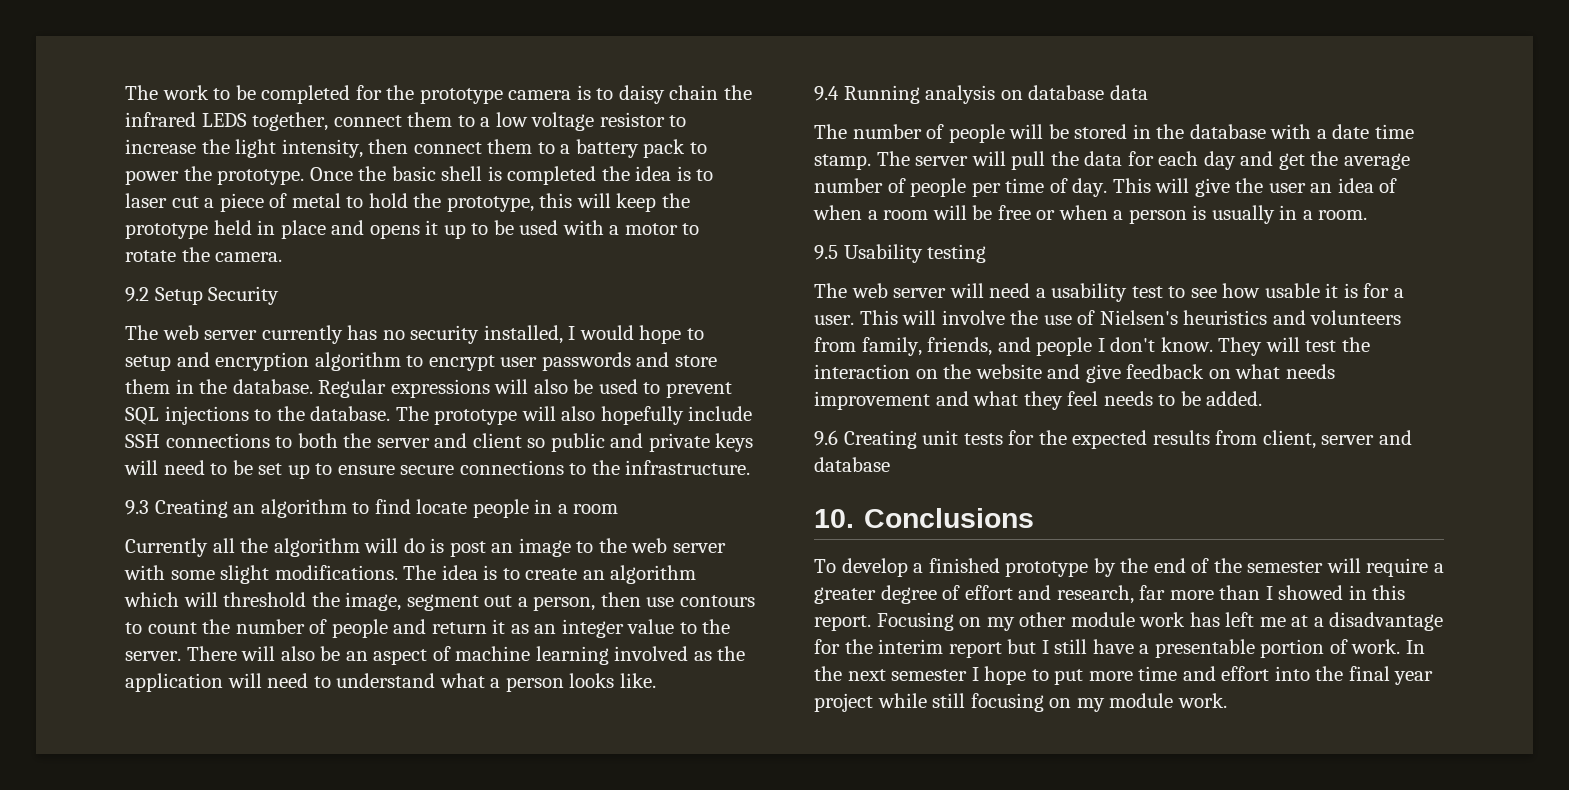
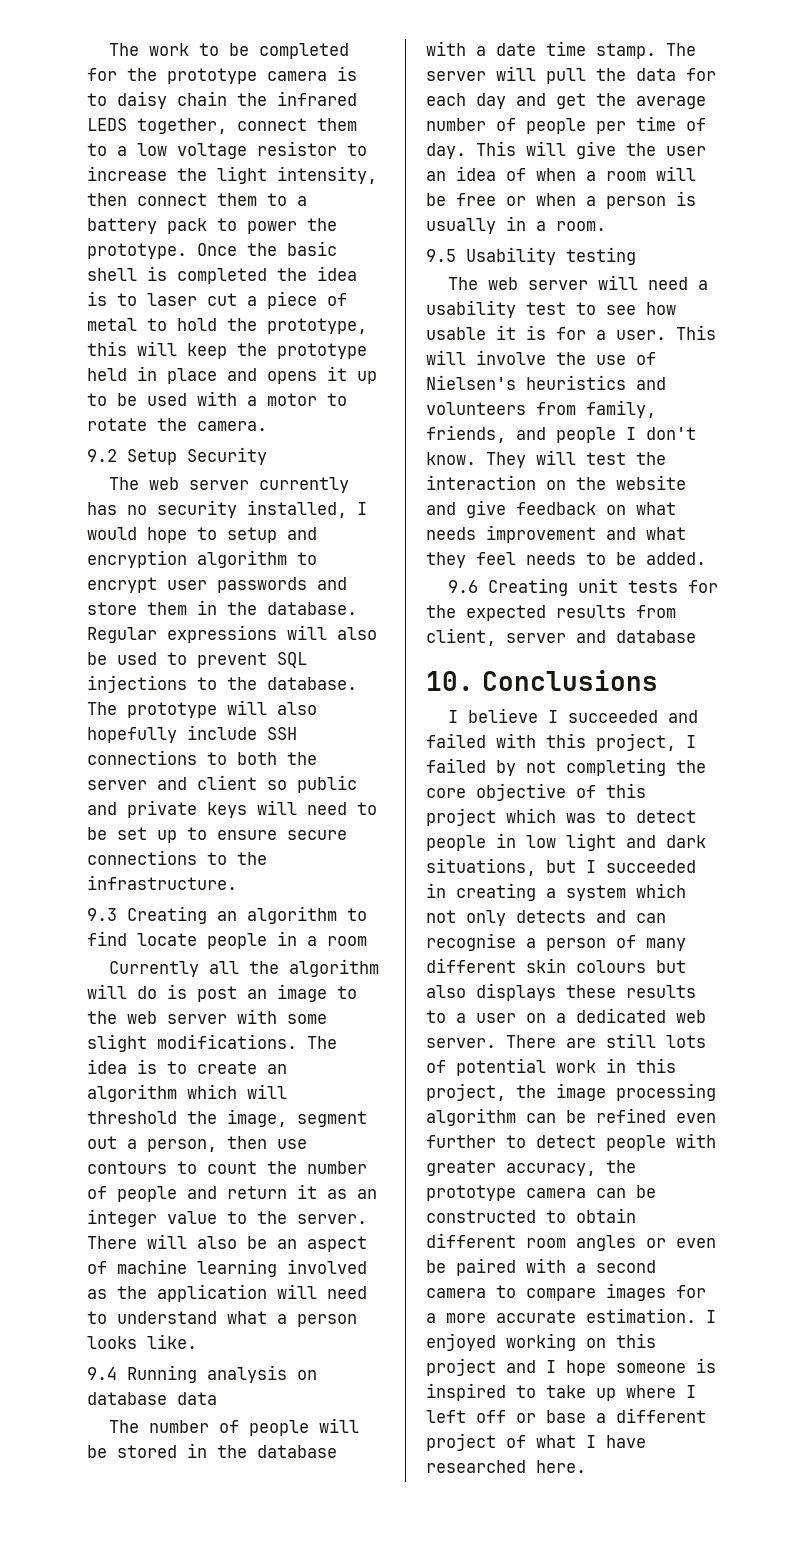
- To develop a finished prototype by the end of the semester will require a greater degree of effort and research, far more than I showed in this report. Focusing on my other module work has left me at a disadvantage for the interim report but I still have a presentable portion of work. In the next semester I hope to put more time and effort into the final year project while still focusing on my module work.
+ I believe I succeeded and failed with this project, I failed by not completing the core objective of this project which was to detect people in low light and dark situations, but I succeeded in creating a system which not only detects and can recognise a person of many different skin colours but also displays these results to a user on a dedicated web server. There are still lots of potential work in this project, the image processing algorithm can be refined even further to detect people with greater accuracy, the prototype camera can be constructed to obtain different room angles or even be paired with a second camera to compare images for a more accurate estimation. I enjoyed working on this project and I hope someone is inspired to take up where I left off or base a different project of what I have researched here.

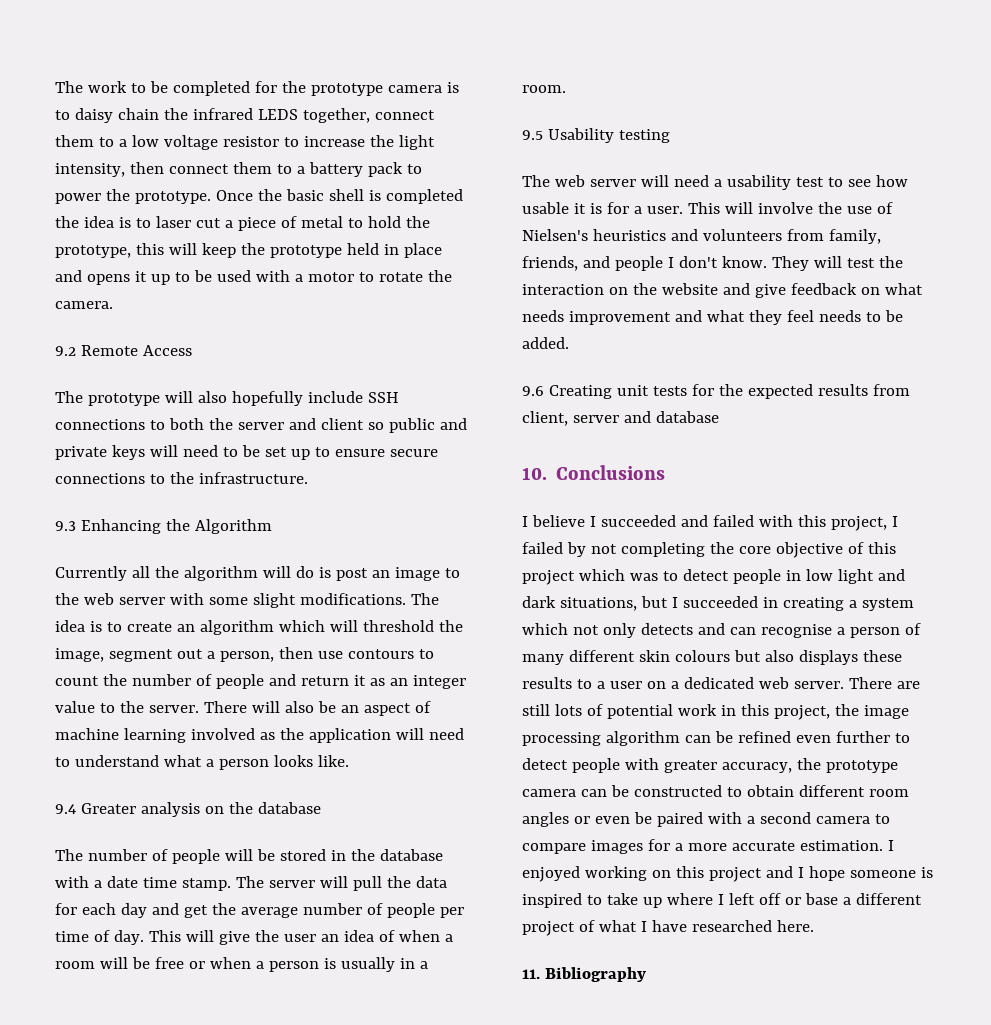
- 9.2 Setup Security
- The web server currently has no security installed, I would hope to setup and encryption algorithm to encrypt user passwords and store them in the database. Regular expressions will also be used to prevent SQL injections to the database. The prototype will also hopefully include SSH connections to both the server and client so public and private keys will need to be set up to ensure secure connections to the infrastructure.
+ 9.2 Remote Access
+ The prototype will also hopefully include SSH connections to both the server and client so public and private keys will need to be set up to ensure secure connections to the infrastructure.
- 9.3 Creating an algorithm to find locate people in a room
+ 9.3 Enhancing the Algorithm
- 9.4 Running analysis on database data
+ 9.4 Greater analysis on the database
+ 11. Bibliography

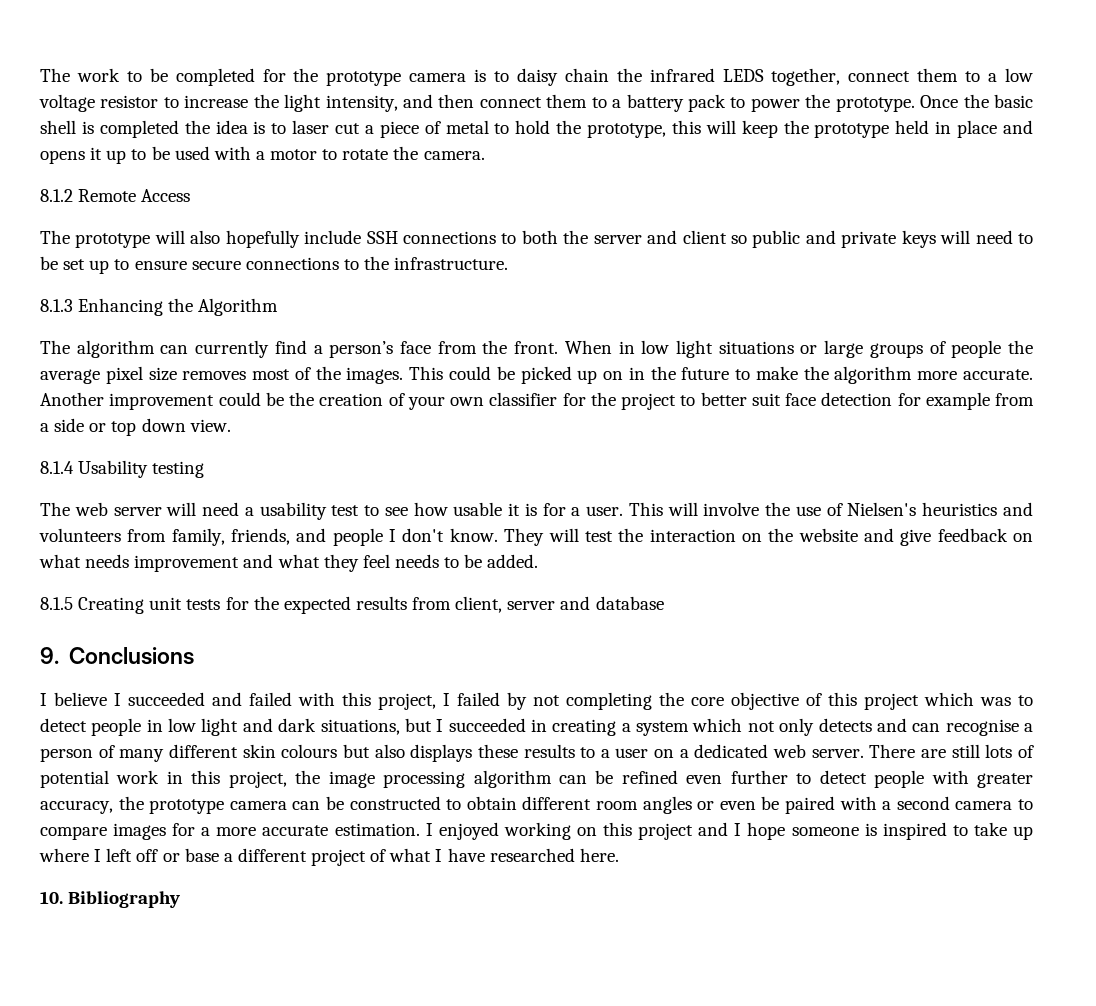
- The work to be completed for the prototype camera is to daisy chain the infrared LEDS together, connect them to a low voltage resistor to increase the light intensity, then connect them to a battery pack to power the prototype.
+ The work to be completed for the prototype camera is to daisy chain the infrared LEDS together, connect them to a low voltage resistor to increase the light intensity, and then connect them to a battery pack to power the prototype.
- 9.2 Remote Access
+ 8.1.2 Remote Access
- 9.3 Enhancing the Algorithm
+ 8.1.3 Enhancing the Algorithm
- Currently all the algorithm will do is post an image to the web server with some slight modifications. The idea is to create an algorithm which will threshold the image, segment out a person, then use contours to count the number of people and return it as an integer value to the server. There will also be an aspect of machine learning involved as the application will need to understand what a person looks like.
- 9.4 Greater analysis on the database
- The number of people will be stored in the database with a date time stamp. The server will pull the data for each day and get the average number of people per time of day. This will give the user an idea of when a room will be free or when a person is usually in a room.
- 9.5 Usability testing
+ The algorithm can currently find a person’s face from the front. When in low light situations or large groups of people the average pixel size removes most of the images. This could be picked up on in the future to make the algorithm more accurate. Another improvement could be the creation of your own classifier for the project to better suit face detection for example from a side or top down view.
+ 8.1.4 Usability testing
- 9.6 Creating unit tests for the expected results from client, server and database
+ 8.1.5 Creating unit tests for the expected results from client, server and database
- 10. Conclusions
+ 9. Conclusions
- 11. Bibliography
+ 10. Bibliography

